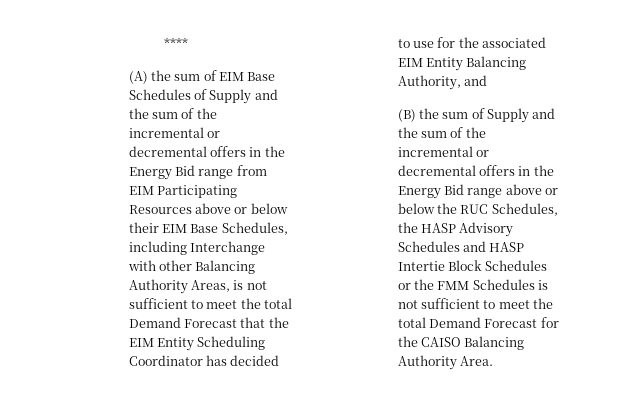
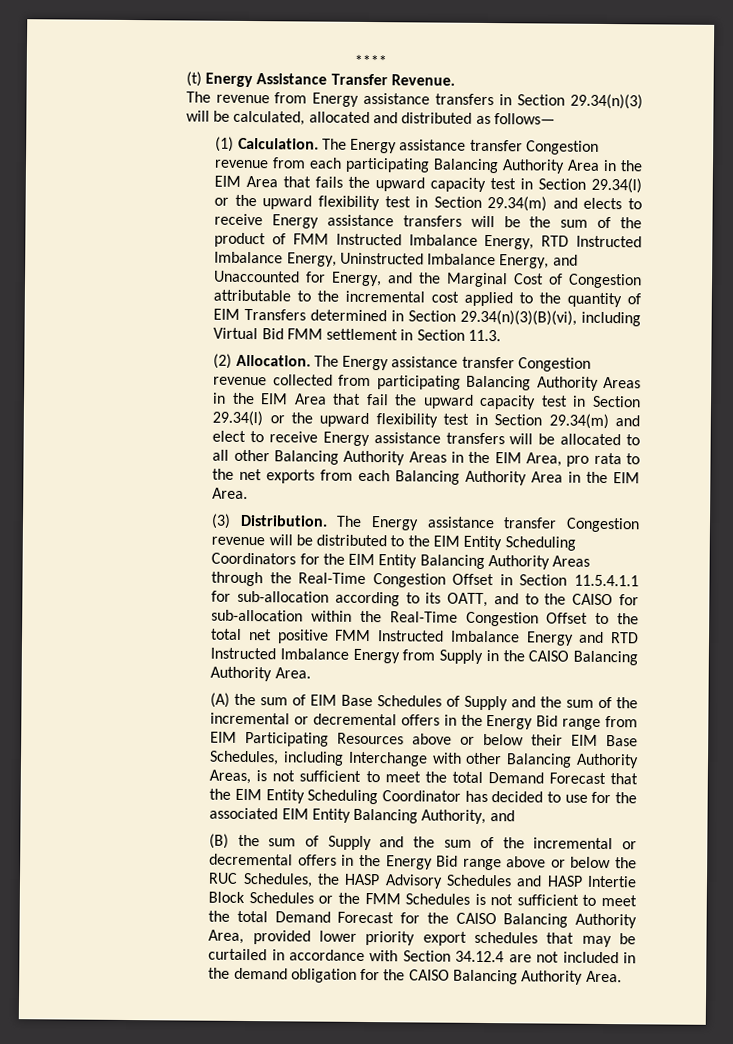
+ (t) Energy Assistance Transfer Revenue.
+ The revenue from Energy assistance transfers in Section 29.34(n)(3) will be calculated, allocated and distributed as follows—
+ (1) Calculation. The Energy assistance transfer Congestion revenue from each participating Balancing Authority Area in the EIM Area that fails the upward capacity test in Section 29.34(l) or the upward flexibility test in Section 29.34(m) and elects to receive Energy assistance transfers will be the sum of the product of FMM Instructed Imbalance Energy, RTD Instructed Imbalance Energy, Uninstructed Imbalance Energy, and Unaccounted for Energy, and the Marginal Cost of Congestion attributable to the incremental cost applied to the quantity of EIM Transfers determined in Section 29.34(n)(3)(B)(vi), including Virtual Bid FMM settlement in Section 11.3.
+ (2) Allocation. The Energy assistance transfer Congestion revenue collected from participating Balancing Authority Areas in the EIM Area that fail the upward capacity test in Section 29.34(l) or the upward flexibility test in Section 29.34(m) and elect to receive Energy assistance transfers will be allocated to all other Balancing Authority Areas in the EIM Area, pro rata to the net exports from each Balancing Authority Area in the EIM Area.
+ (3) Distribution. The Energy assistance transfer Congestion revenue will be distributed to the EIM Entity Scheduling Coordinators for the EIM Entity Balancing Authority Areas through the Real-Time Congestion Offset in Section 11.5.4.1.1 for sub-allocation according to its OATT, and to the CAISO for sub-allocation within the Real-Time Congestion Offset to the total net positive FMM Instructed Imbalance Energy and RTD Instructed Imbalance Energy from Supply in the CAISO Balancing Authority Area.
- (B) the sum of Supply and the sum of the incremental or decremental offers in the Energy Bid range above or below the RUC Schedules, the HASP Advisory Schedules and HASP Intertie Block Schedules or the FMM Schedules is not sufficient to meet the total Demand Forecast for the CAISO Balancing Authority Area.
+ (B) the sum of Supply and the sum of the incremental or decremental offers in the Energy Bid range above or below the RUC Schedules, the HASP Advisory Schedules and HASP Intertie Block Schedules or the FMM Schedules is not sufficient to meet the total Demand Forecast for the CAISO Balancing Authority Area, provided lower priority export schedules that may be curtailed in accordance with Section 34.12.4 are not included in the demand obligation for the CAISO Balancing Authority Area.

